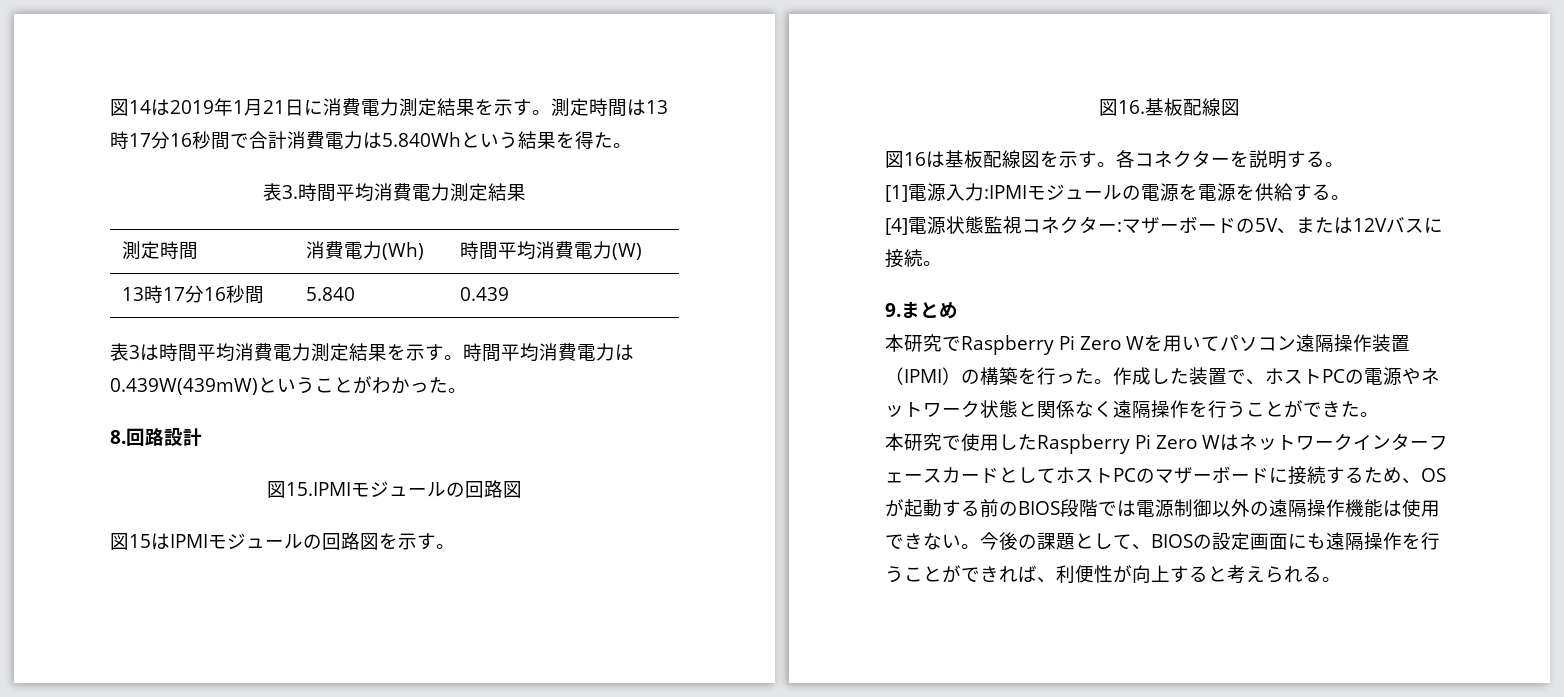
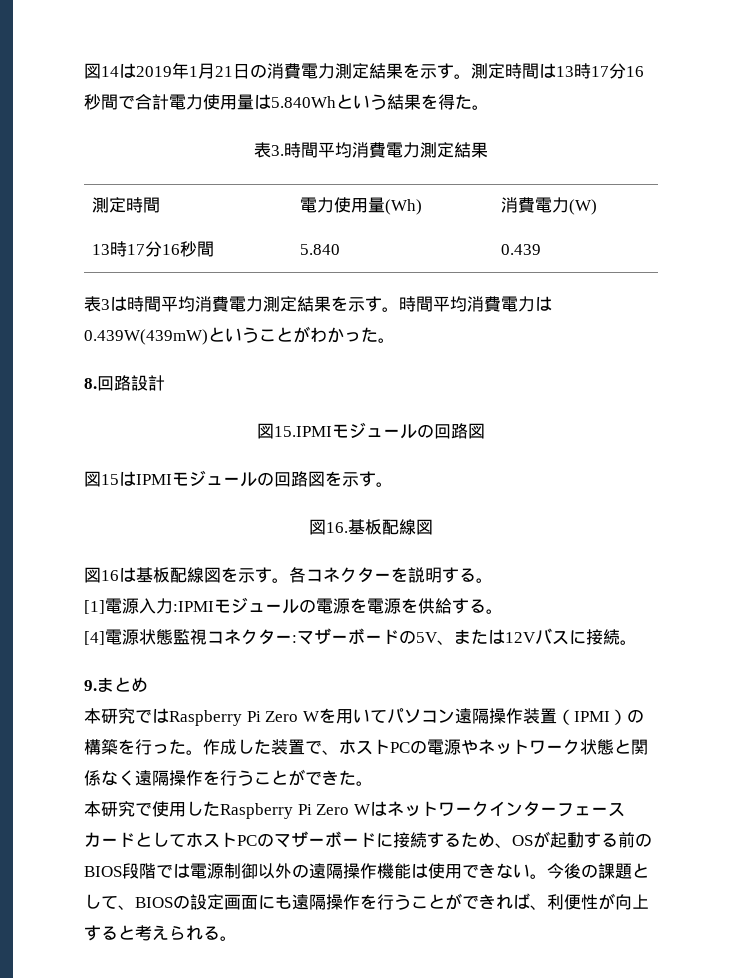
- 図14は2019年1月21日に消費電力測定結果を示す。
+ 図14は2019年1月21日の消費電力測定結果を示す。
- 測定時間は13時17分16秒間で合計消費電力は5.840Whという結果を得た。
+ 測定時間は13時17分16秒間で合計電力使用量は5.840Whという結果を得た。
- 測定時間 | 消費電力(Wh) | 時間平均消費電力(W)
+ 測定時間 | 電力使用量(Wh) | 消費電力(W)
- 本研究でRaspberry Pi Zero Wを用いてパソコン遠隔操作装置（IPMI）の構築を行った。
+ 本研究ではRaspberry Pi Zero Wを用いてパソコン遠隔操作装置（IPMI）の構築を行った。

